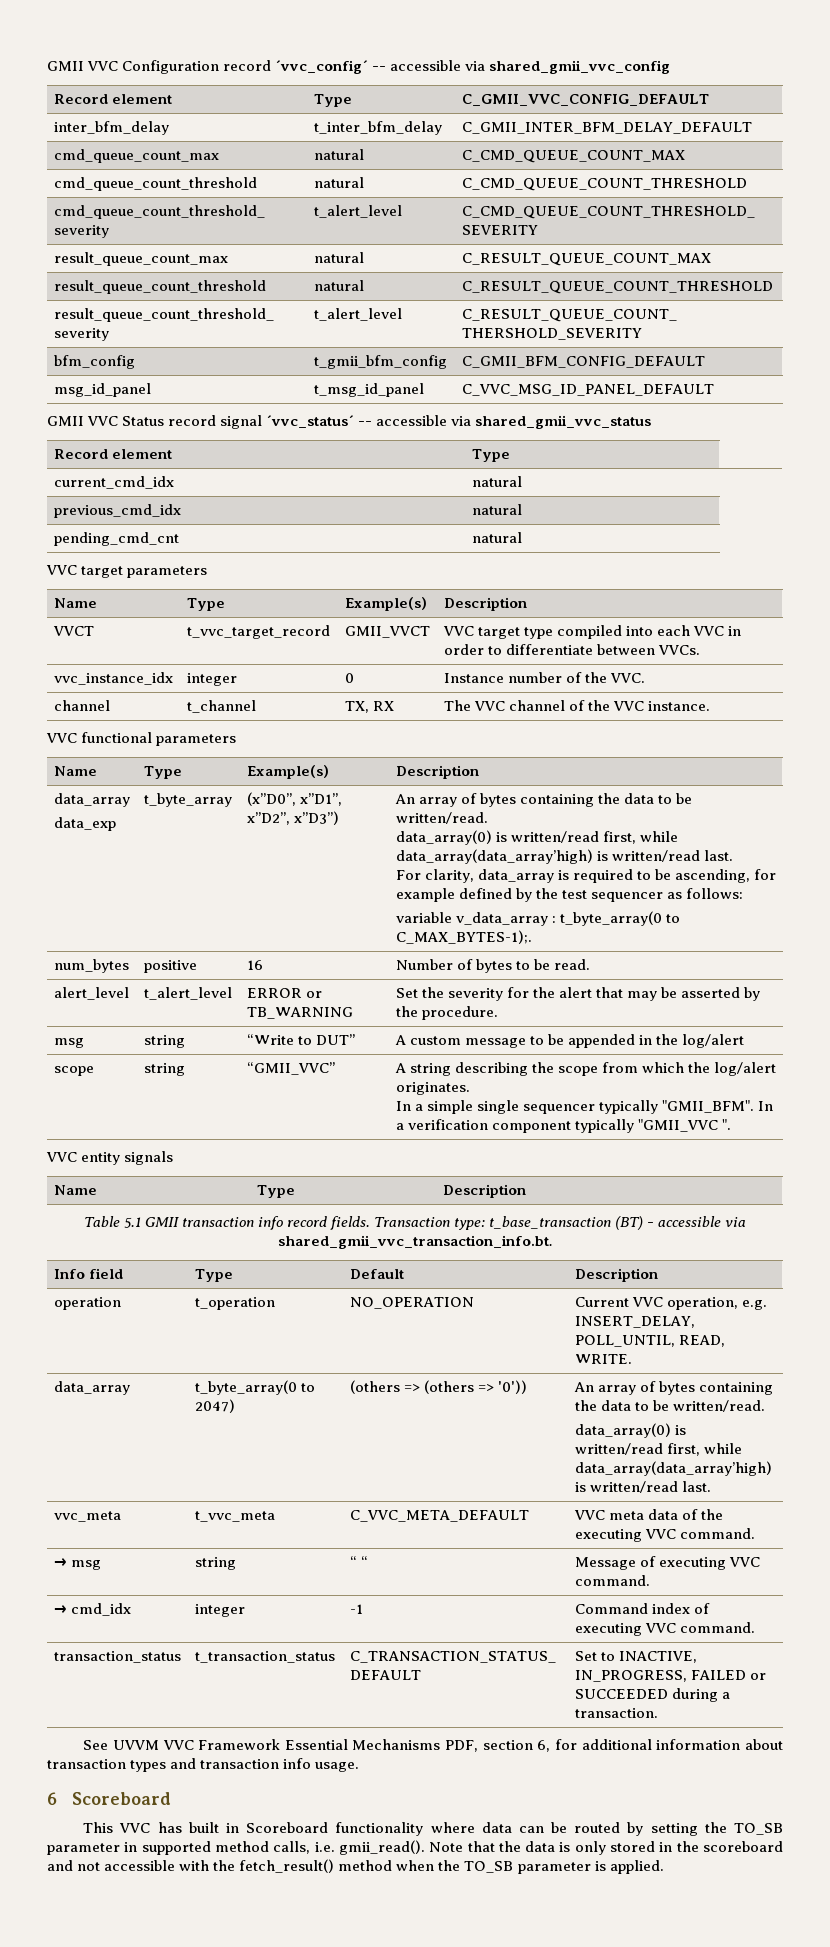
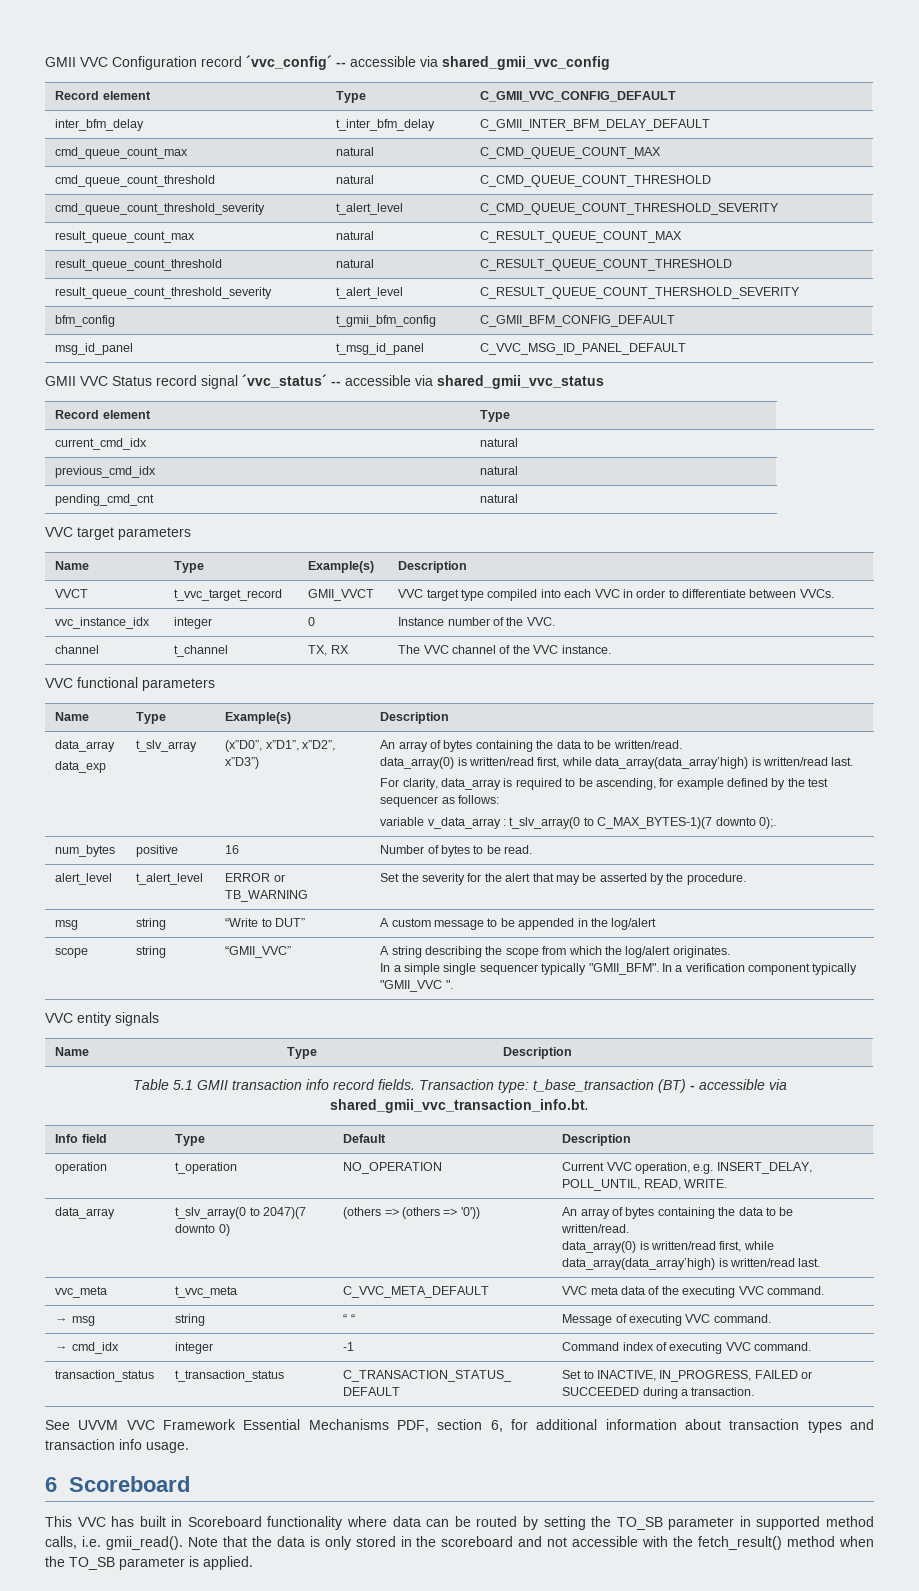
- t_byte_array
+ t_slv_array
- variable v_data_array : t_byte_array(0 to C_MAX_BYTES-1);.
+ variable v_data_array : t_slv_array(0 to C_MAX_BYTES-1)(7 downto 0);.
- data_array | t_byte_array(0 to 2047) | (others => (others => '0')) | An array of bytes containing the data to be written/read.
+ data_array | t_slv_array(0 to 2047)(7 downto 0) | (others => (others => '0')) | An array of bytes containing the data to be written/read.

